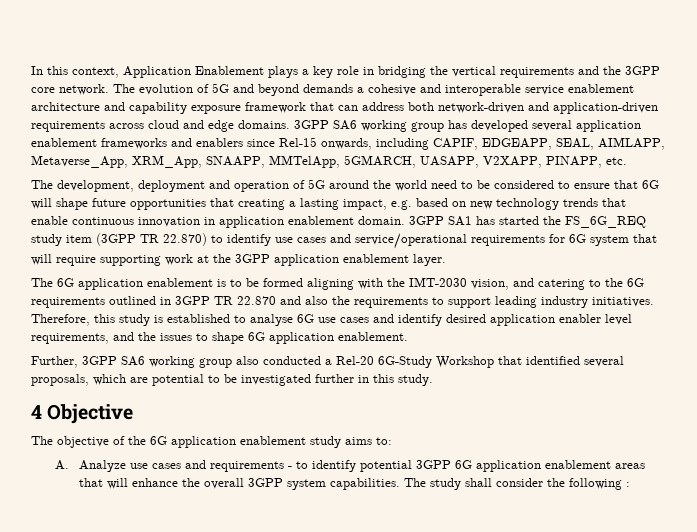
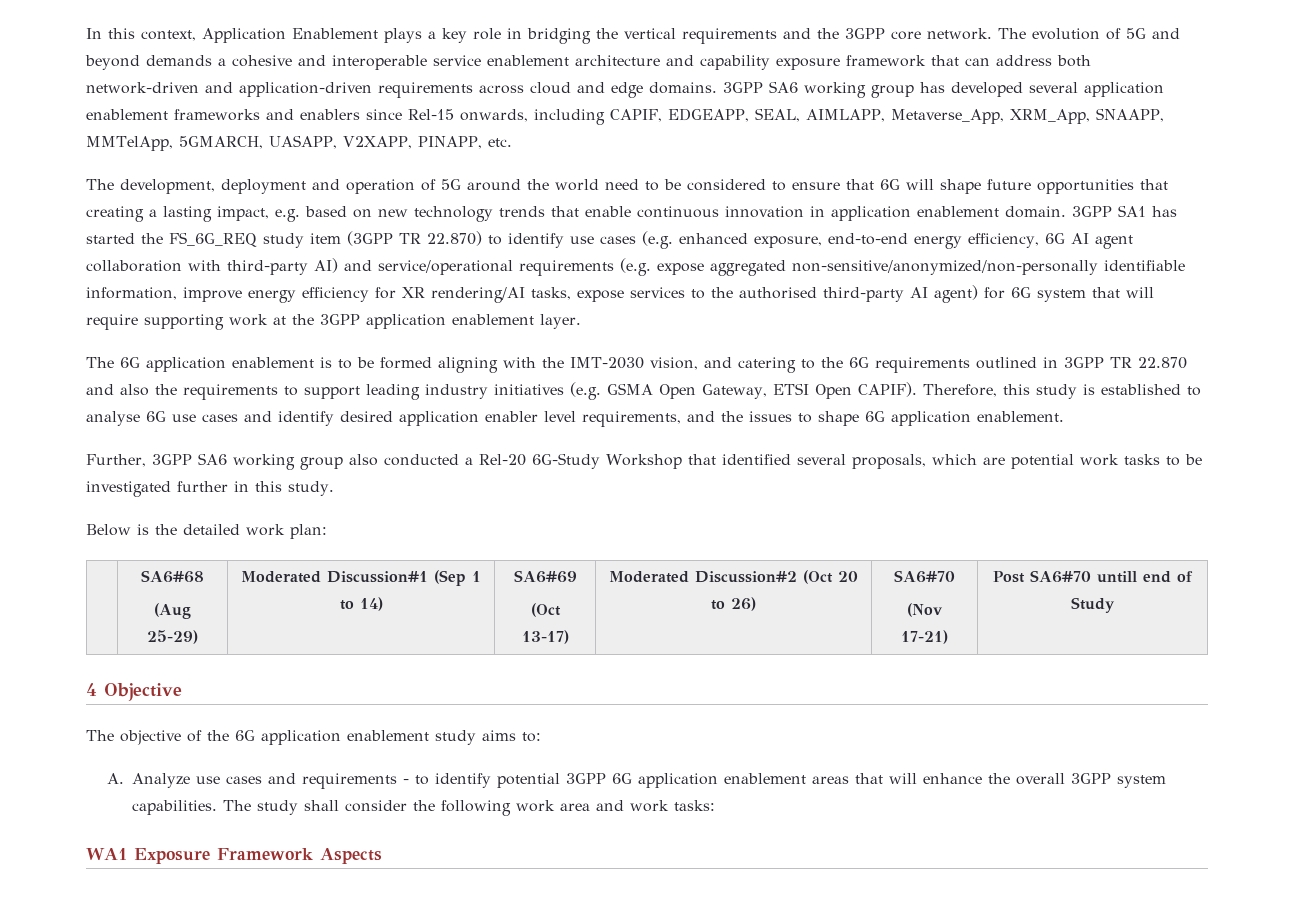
- 3GPP SA1 has started the FS_6G_REQ study item (3GPP TR 22.870) to identify use cases and service/operational requirements for 6G system that will require supporting work at the 3GPP application enablement layer.
+ 3GPP SA1 has started the FS_6G_REQ study item (3GPP TR 22.870) to identify use cases (e.g. enhanced exposure, end-to-end energy efficiency, 6G AI agent collaboration with third-party AI) and service/operational requirements (e.g. expose aggregated non-sensitive/anonymized/non-personally identifiable information, improve energy efficiency for XR rendering/AI tasks, expose services to the authorised third-party AI agent) for 6G system that will require supporting work at the 3GPP application enablement layer.
- The 6G application enablement is to be formed aligning with the IMT-2030 vision, and catering to the 6G requirements outlined in 3GPP TR 22.870 and also the requirements to support leading industry initiatives.
+ The 6G application enablement is to be formed aligning with the IMT-2030 vision, and catering to the 6G requirements outlined in 3GPP TR 22.870 and also the requirements to support leading industry initiatives (e.g. GSMA Open Gateway, ETSI Open CAPIF).
- Further, 3GPP SA6 working group also conducted a Rel-20 6G-Study Workshop that identified several proposals, which are potential to be investigated further in this study.
+ Further, 3GPP SA6 working group also conducted a Rel-20 6G-Study Workshop that identified several proposals, which are potential work tasks to be investigated further in this study.
+ Below is the detailed work plan:
+ | SA6#68
+ (Aug 25-29) | Moderated Discussion#1 (Sep 1 to 14) | SA6#69
+ (Oct 13-17) | Moderated Discussion#2 (Oct 20 to 26) | SA6#70
+ (Nov 17-21) | Post SA6#70 untill end of Study
- The study shall consider the following :
+ The study shall consider the following work area and work tasks:
+ WA1 Exposure Framework Aspects

